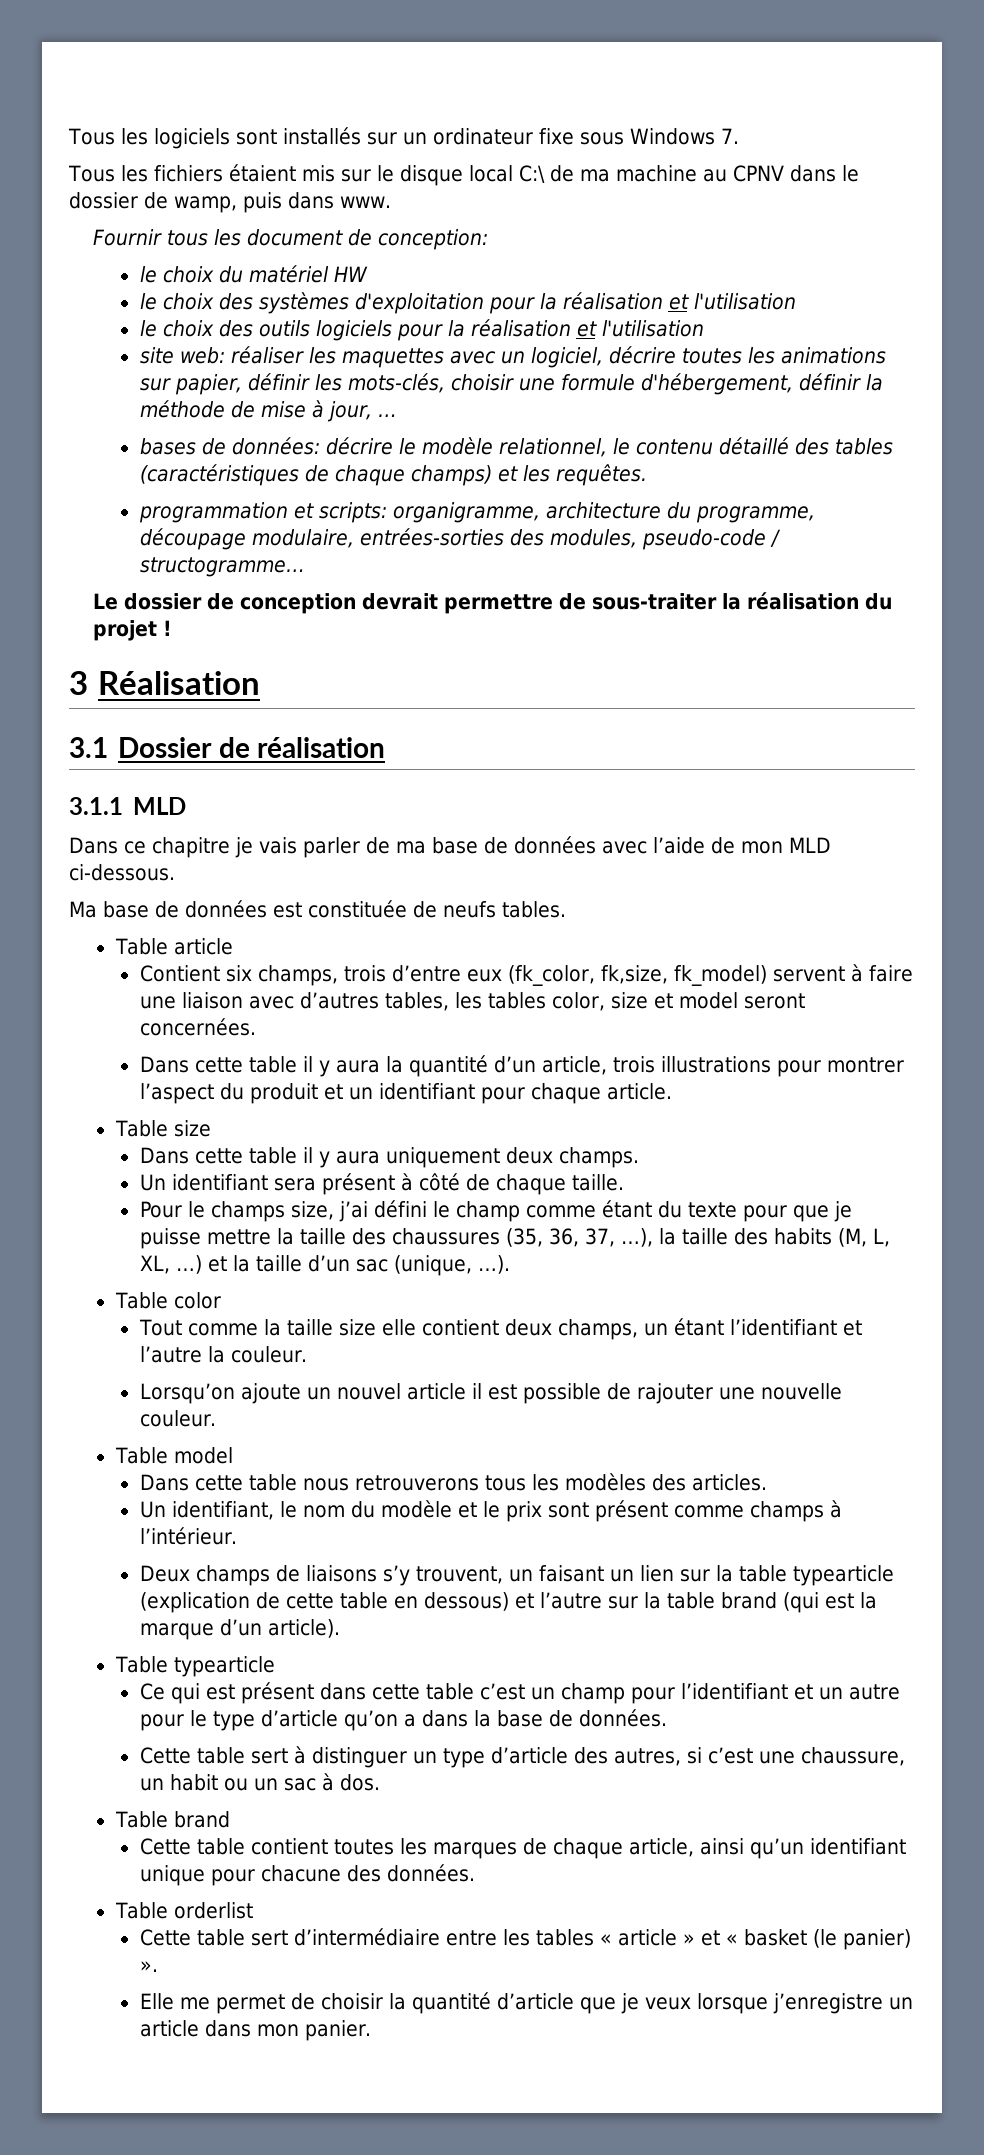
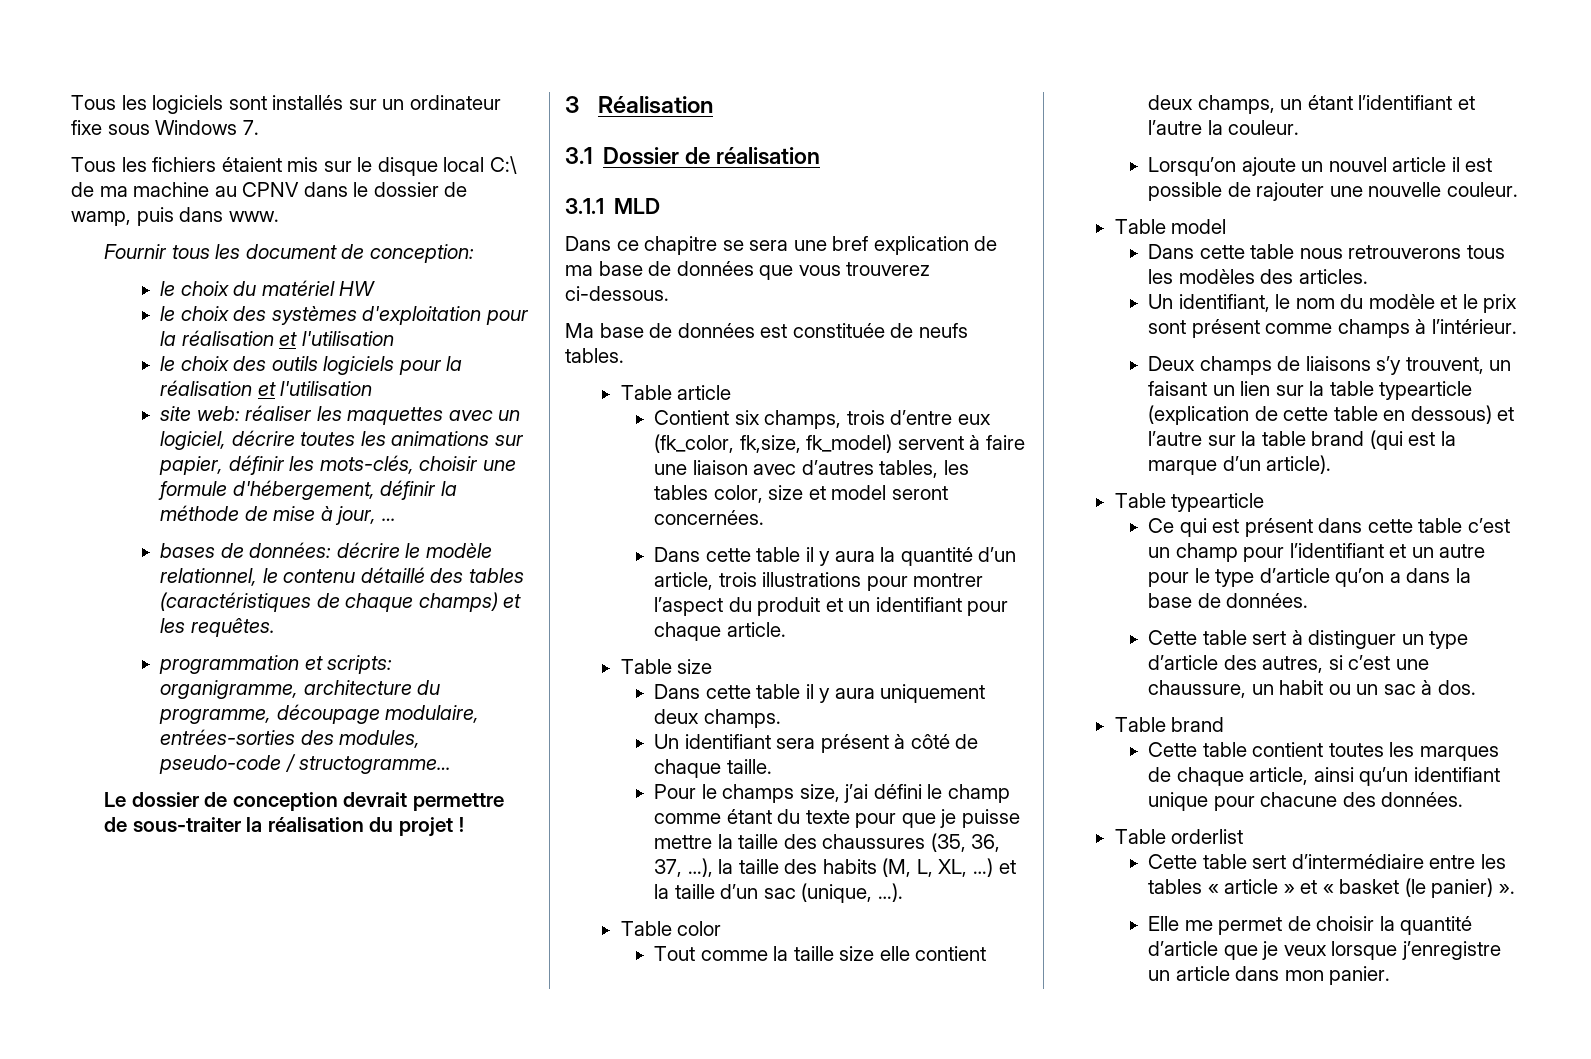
- Dans ce chapitre je vais parler de ma base de données avec l’aide de mon MLD ci-dessous.
+ Dans ce chapitre se sera une bref explication de ma base de données que vous trouverez ci-dessous.

